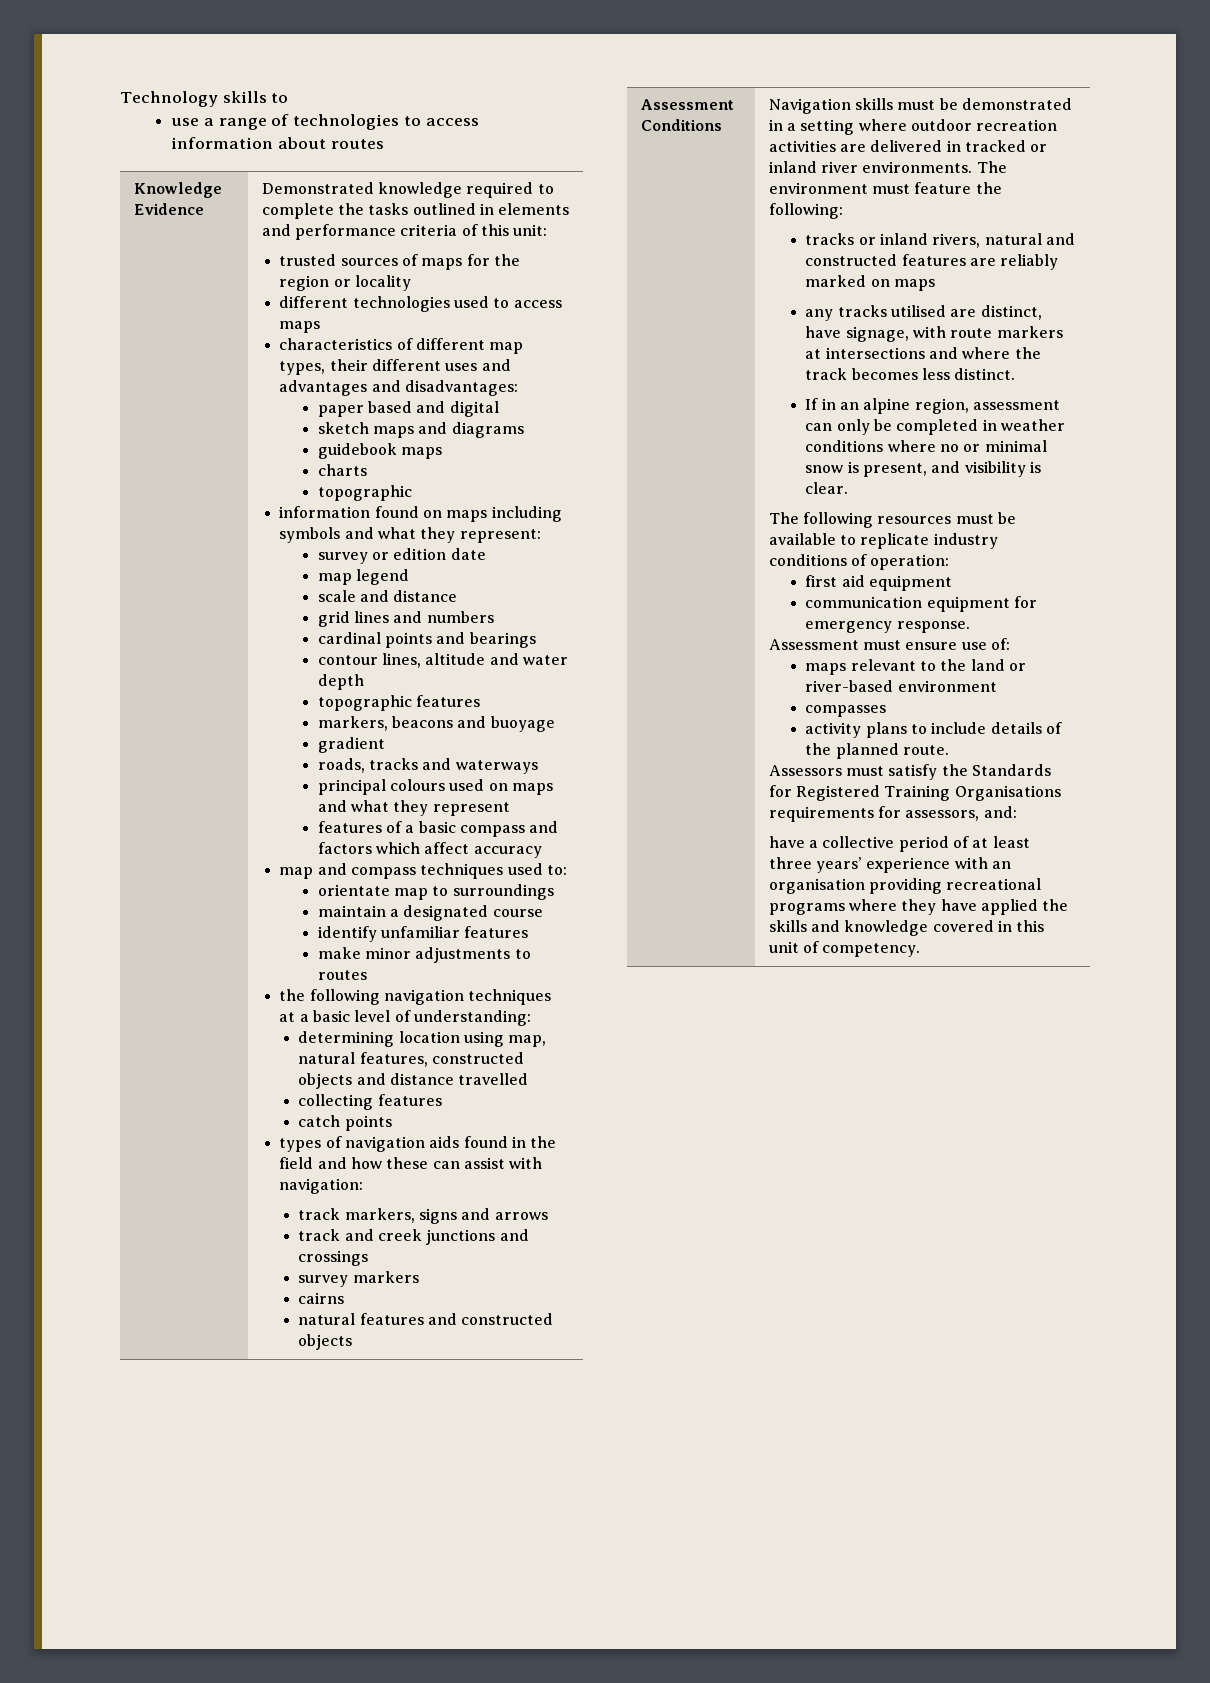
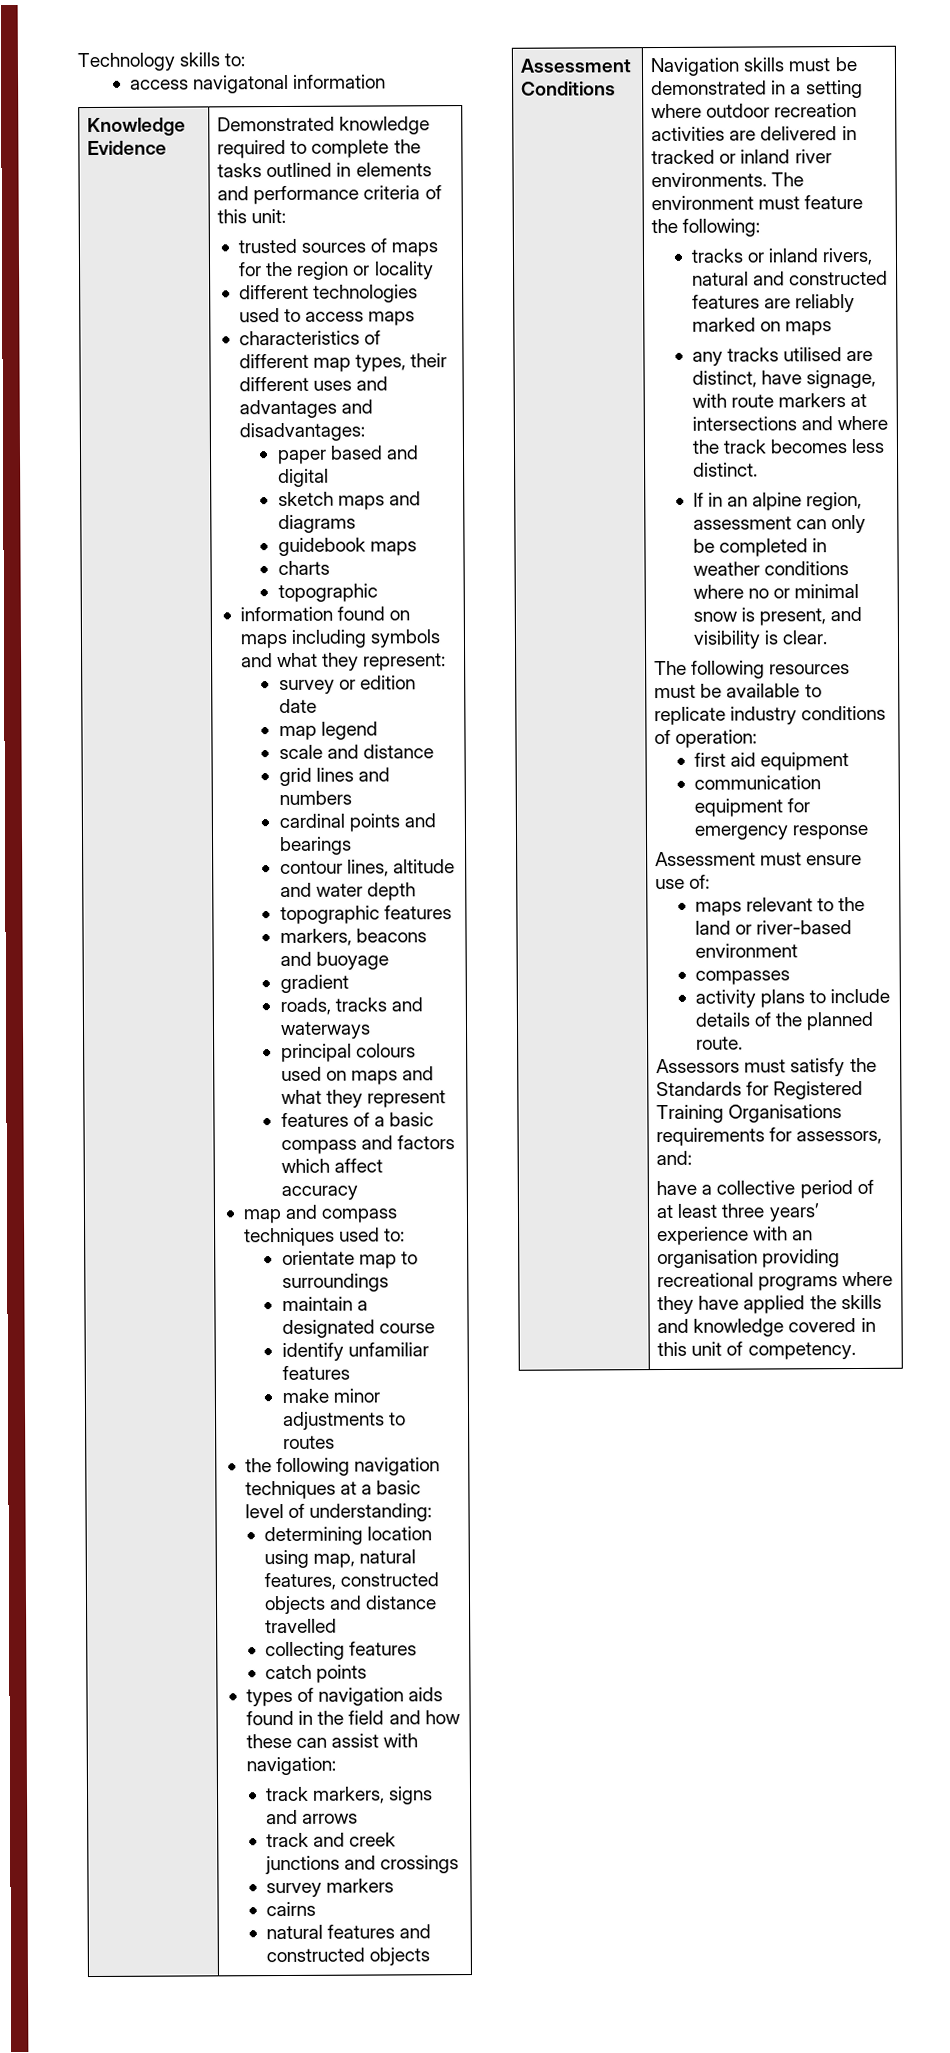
- Technology skills to
- use a range of technologies to access information about routes
+ Technology skills to:
+ access navigatonal information
- communication equipment for emergency response.
+ communication equipment for emergency response

